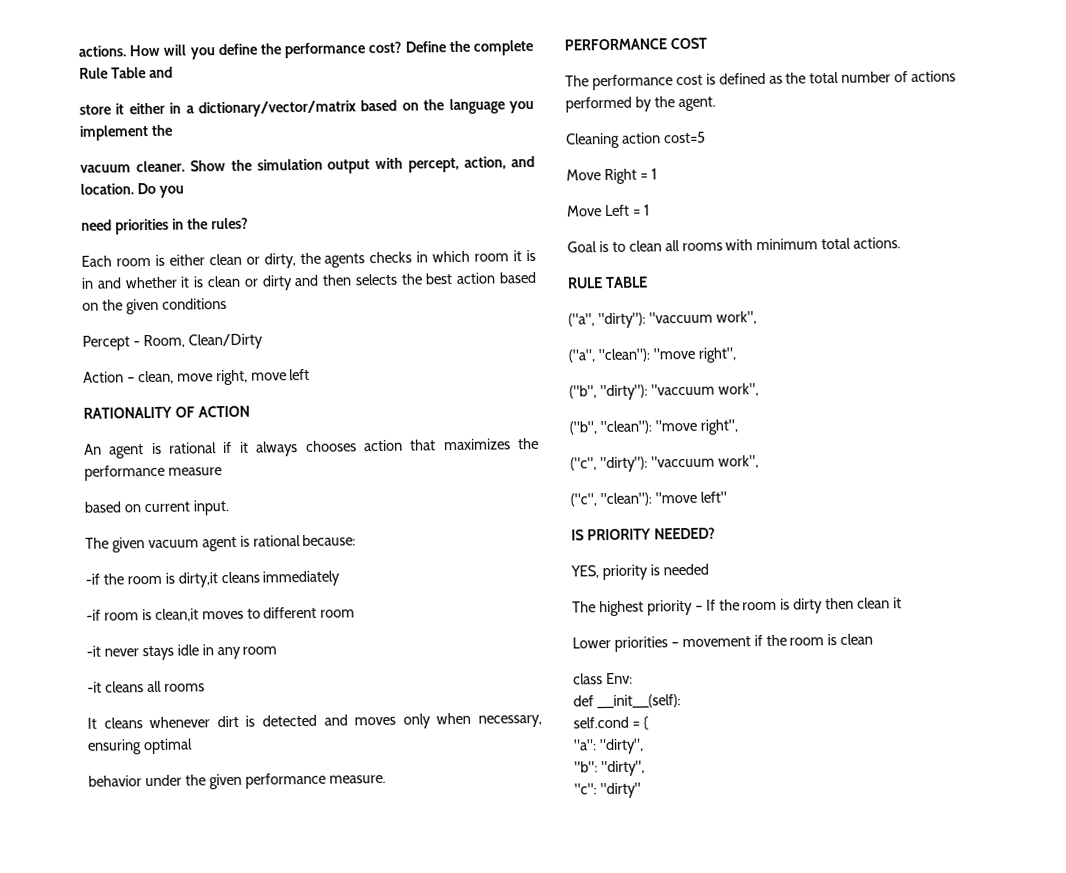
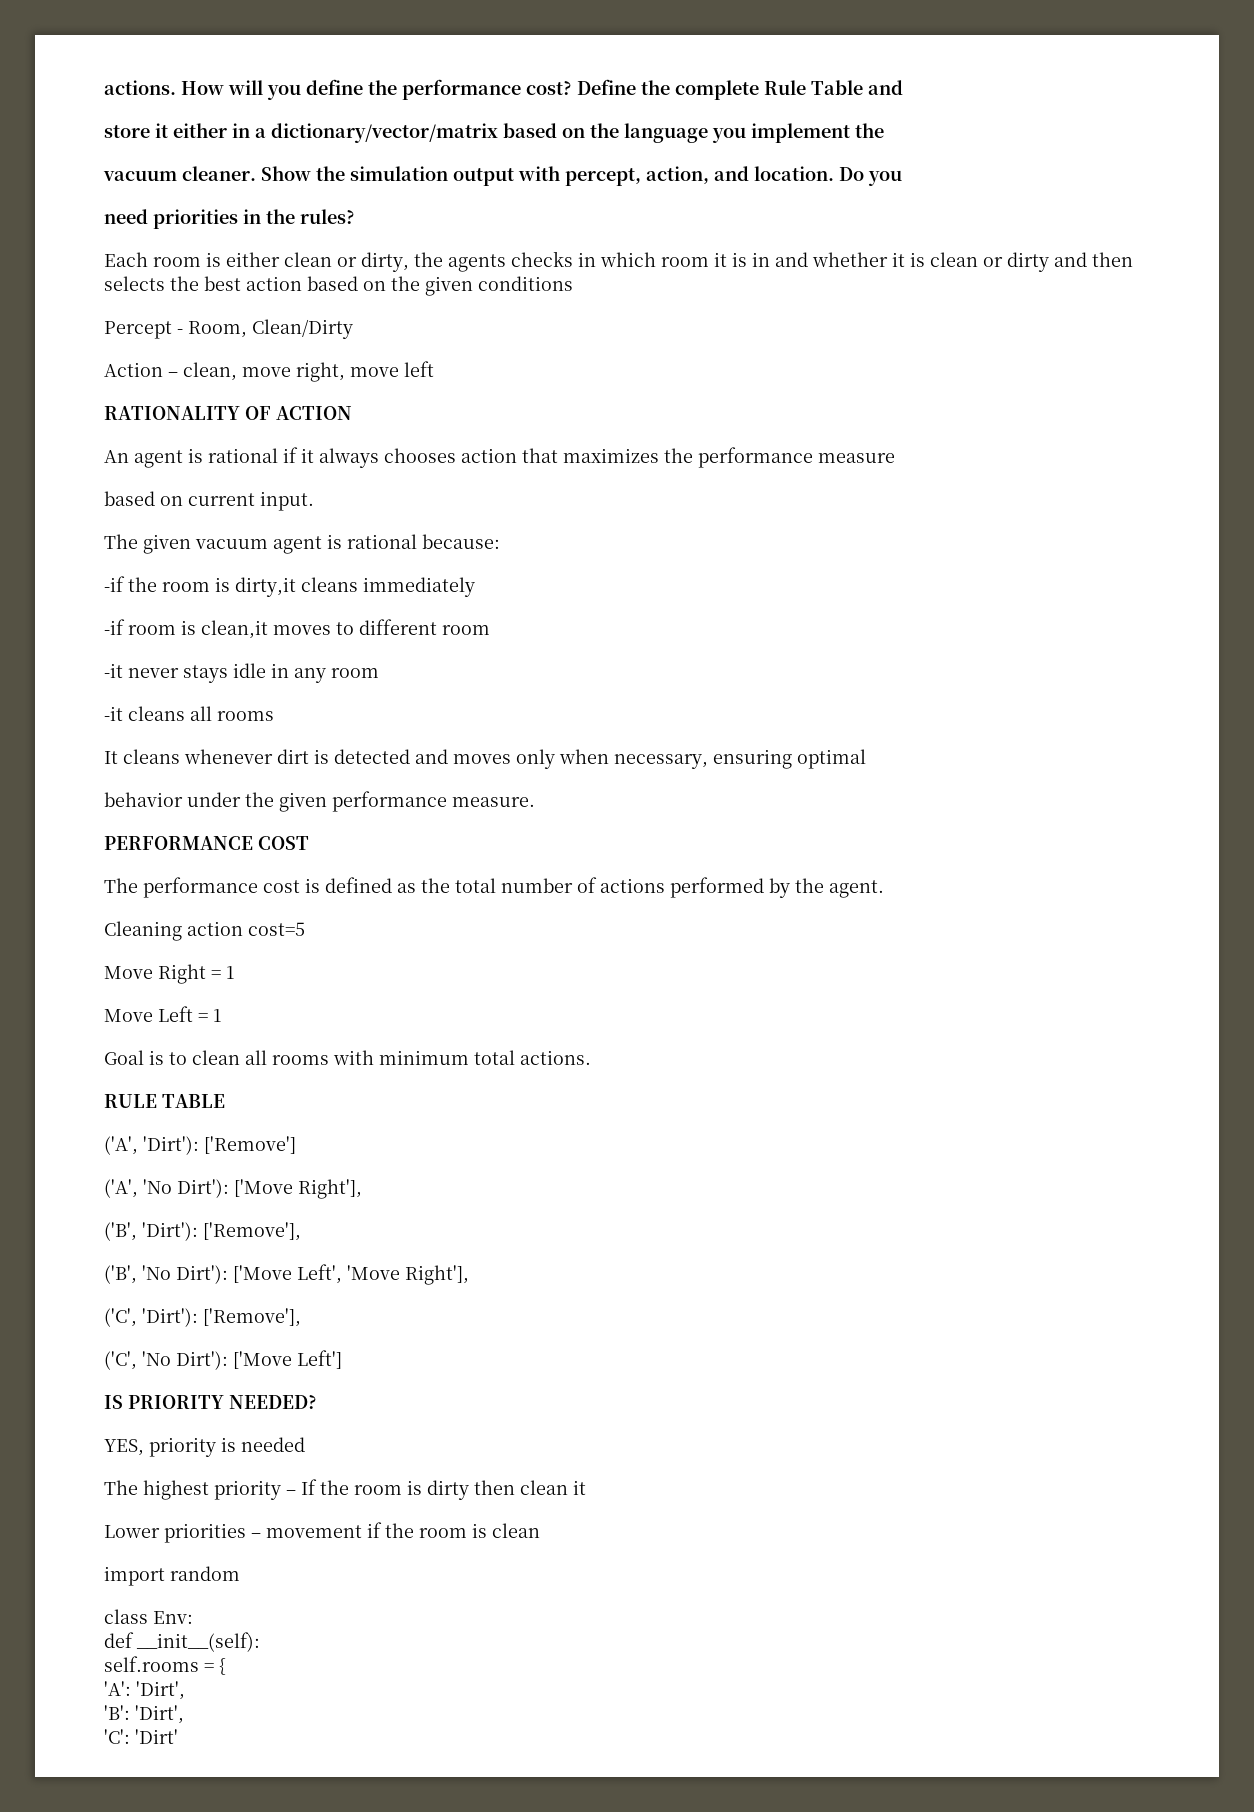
- ("a", "dirty"): "vaccuum work",
- ("a", "clean"): "move right",
- ("b", "dirty"): "vaccuum work",
- ("b", "clean"): "move right",
- ("c", "dirty"): "vaccuum work",
- ("c", "clean"): "move left"
+ ('A', 'Dirt'): ['Remove']
+ ('A', 'No Dirt'): ['Move Right'],
+ ('B', 'Dirt'): ['Remove'],
+ ('B', 'No Dirt'): ['Move Left', 'Move Right'],
+ ('C', 'Dirt'): ['Remove'],
+ ('C', 'No Dirt'): ['Move Left']
+ import random
- self.cond = {
+ self.rooms = {
- "a": "dirty",
- "b": "dirty",
- "c": "dirty"
+ 'A': 'Dirt',
+ 'B': 'Dirt',
+ 'C': 'Dirt'

